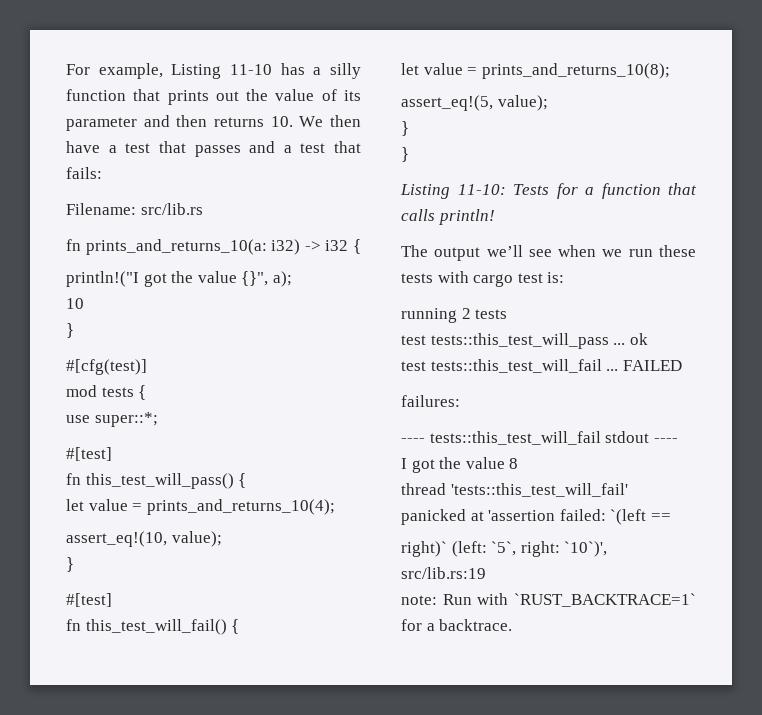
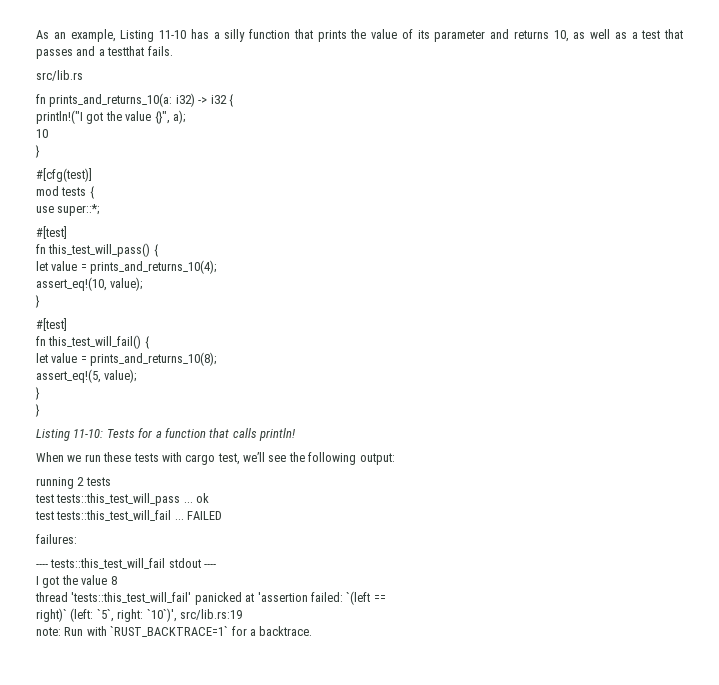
- For example, Listing 11-10 has a silly function that prints out the value of its parameter and then returns 10. We then have a test that passes and a test that fails:
- Filename: src/lib.rs
+ As an example, Listing 11-10 has a silly function that prints the value of its parameter and returns 10, as well as a test that passes and a testthat fails.
+ src/lib.rs
- The output we’ll see when we run these tests with cargo test is:
+ When we run these tests with cargo test, we’ll see the following output:

